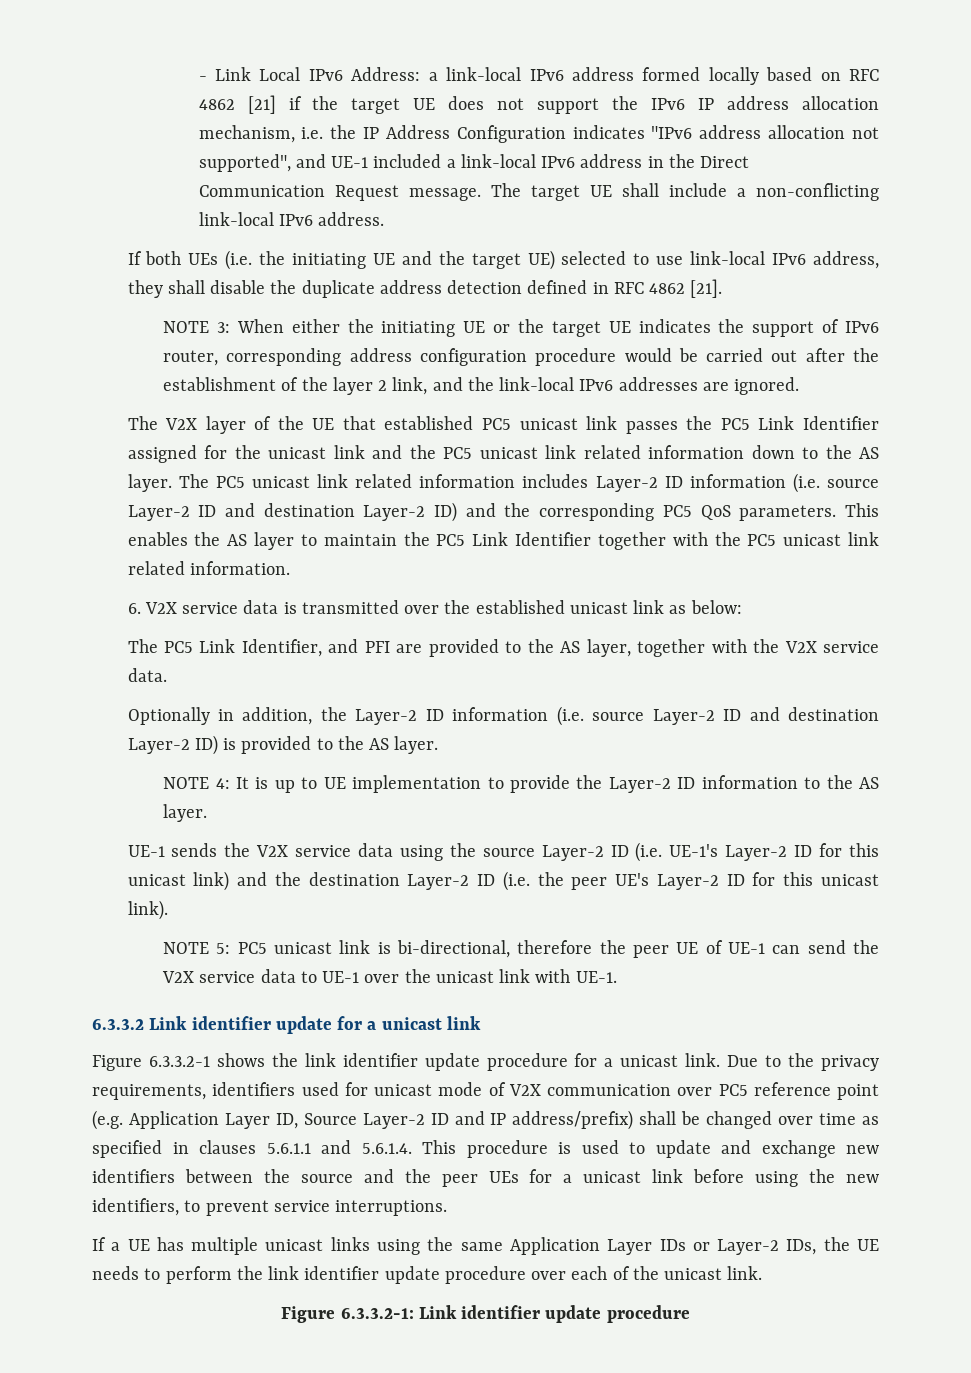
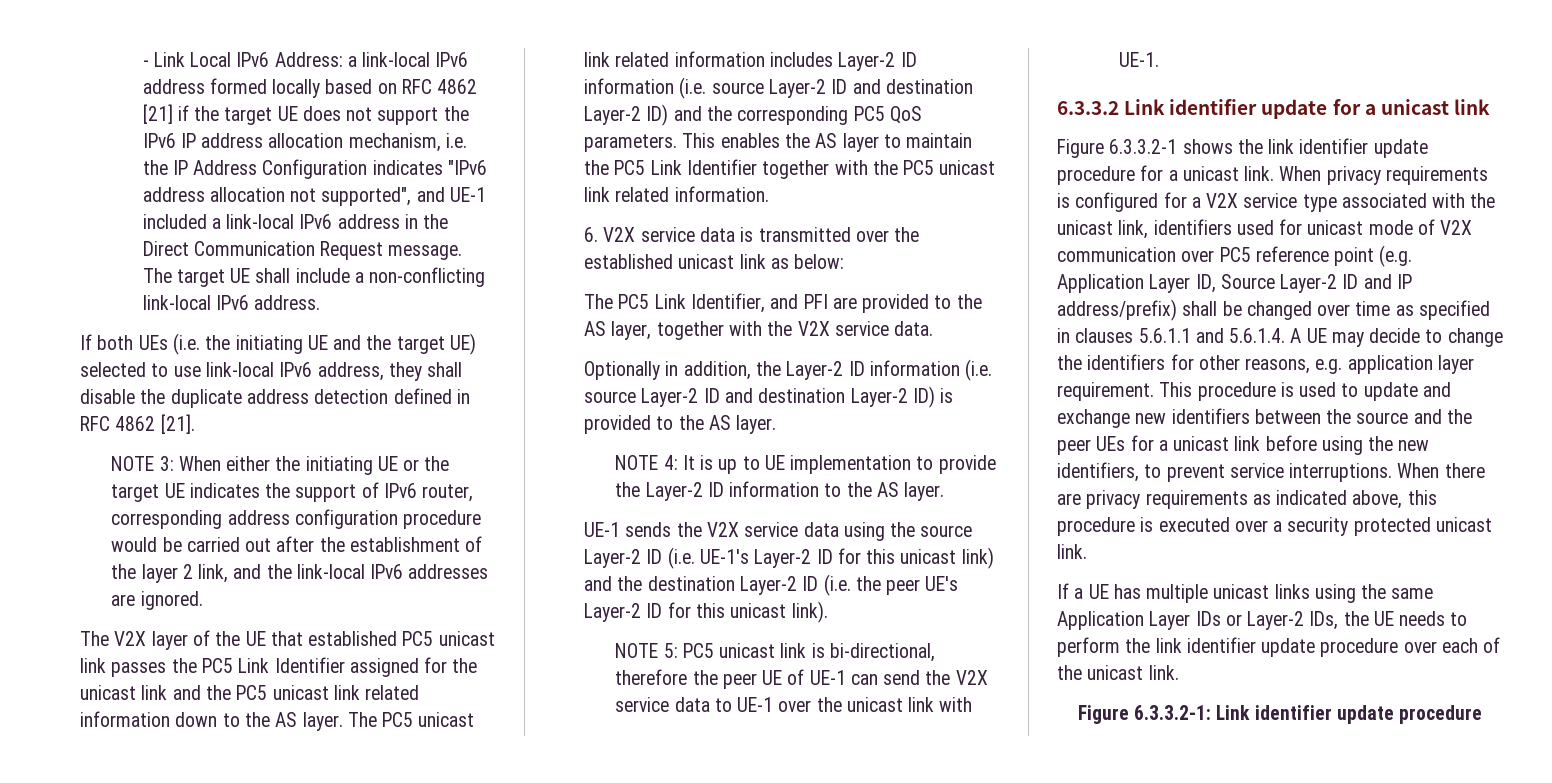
- Due to the privacy requirements, identifiers used for unicast mode of V2X communication over PC5 reference point (e.g. Application Layer ID, Source Layer-2 ID and IP address/prefix) shall be changed over time as specified in clauses 5.6.1.1 and 5.6.1.4. This procedure is used to update and exchange new identifiers between the source and the peer UEs for a unicast link before using the new identifiers, to prevent service interruptions.
+ When privacy requirements is configured for a V2X service type associated with the unicast link, identifiers used for unicast mode of V2X communication over PC5 reference point (e.g. Application Layer ID, Source Layer-2 ID and IP address/prefix) shall be changed over time as specified in clauses 5.6.1.1 and 5.6.1.4. A UE may decide to change the identifiers for other reasons, e.g. application layer requirement. This procedure is used to update and exchange new identifiers between the source and the peer UEs for a unicast link before using the new identifiers, to prevent service interruptions. When there are privacy requirements as indicated above, this procedure is executed over a security protected unicast link.

